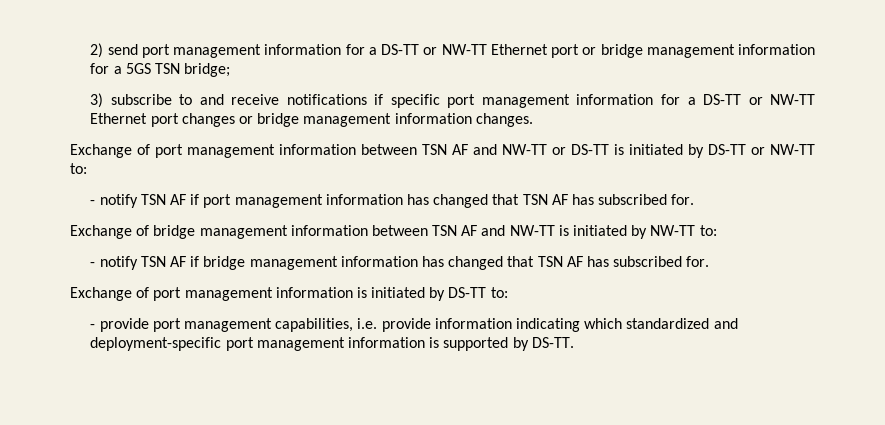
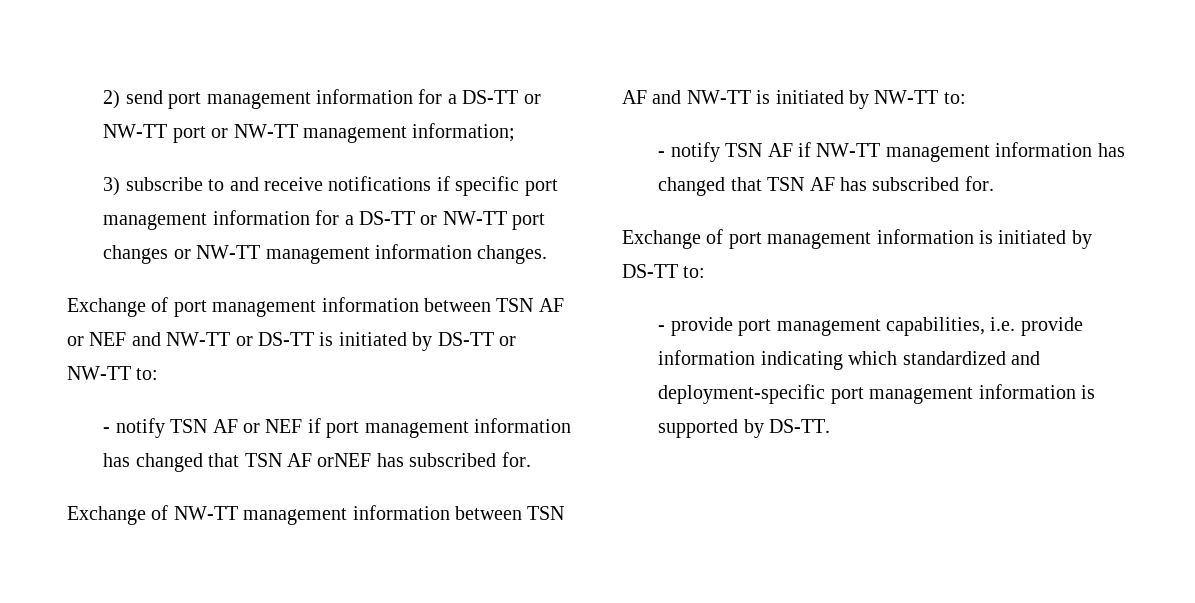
- 2) send port management information for a DS-TT or NW-TT Ethernet port or bridge management information for a 5GS TSN bridge;
+ 2) send port management information for a DS-TT or NW-TT port or NW-TT management information;
- 3) subscribe to and receive notifications if specific port management information for a DS-TT or NW-TT Ethernet port changes or bridge management information changes.
+ 3) subscribe to and receive notifications if specific port management information for a DS-TT or NW-TT port changes or NW-TT management information changes.
- Exchange of port management information between TSN AF and NW-TT or DS-TT is initiated by DS-TT or NW-TT to:
+ Exchange of port management information between TSN AF or NEF and NW-TT or DS-TT is initiated by DS-TT or NW-TT to:
- - notify TSN AF if port management information has changed that TSN AF has subscribed for.
- Exchange of bridge management information between TSN AF and NW-TT is initiated by NW-TT to:
+ - notify TSN AF or NEF if port management information has changed that TSN AF orNEF has subscribed for.
+ Exchange of NW-TT management information between TSN AF and NW-TT is initiated by NW-TT to:
- - notify TSN AF if bridge management information has changed that TSN AF has subscribed for.
+ - notify TSN AF if NW-TT management information has changed that TSN AF has subscribed for.

